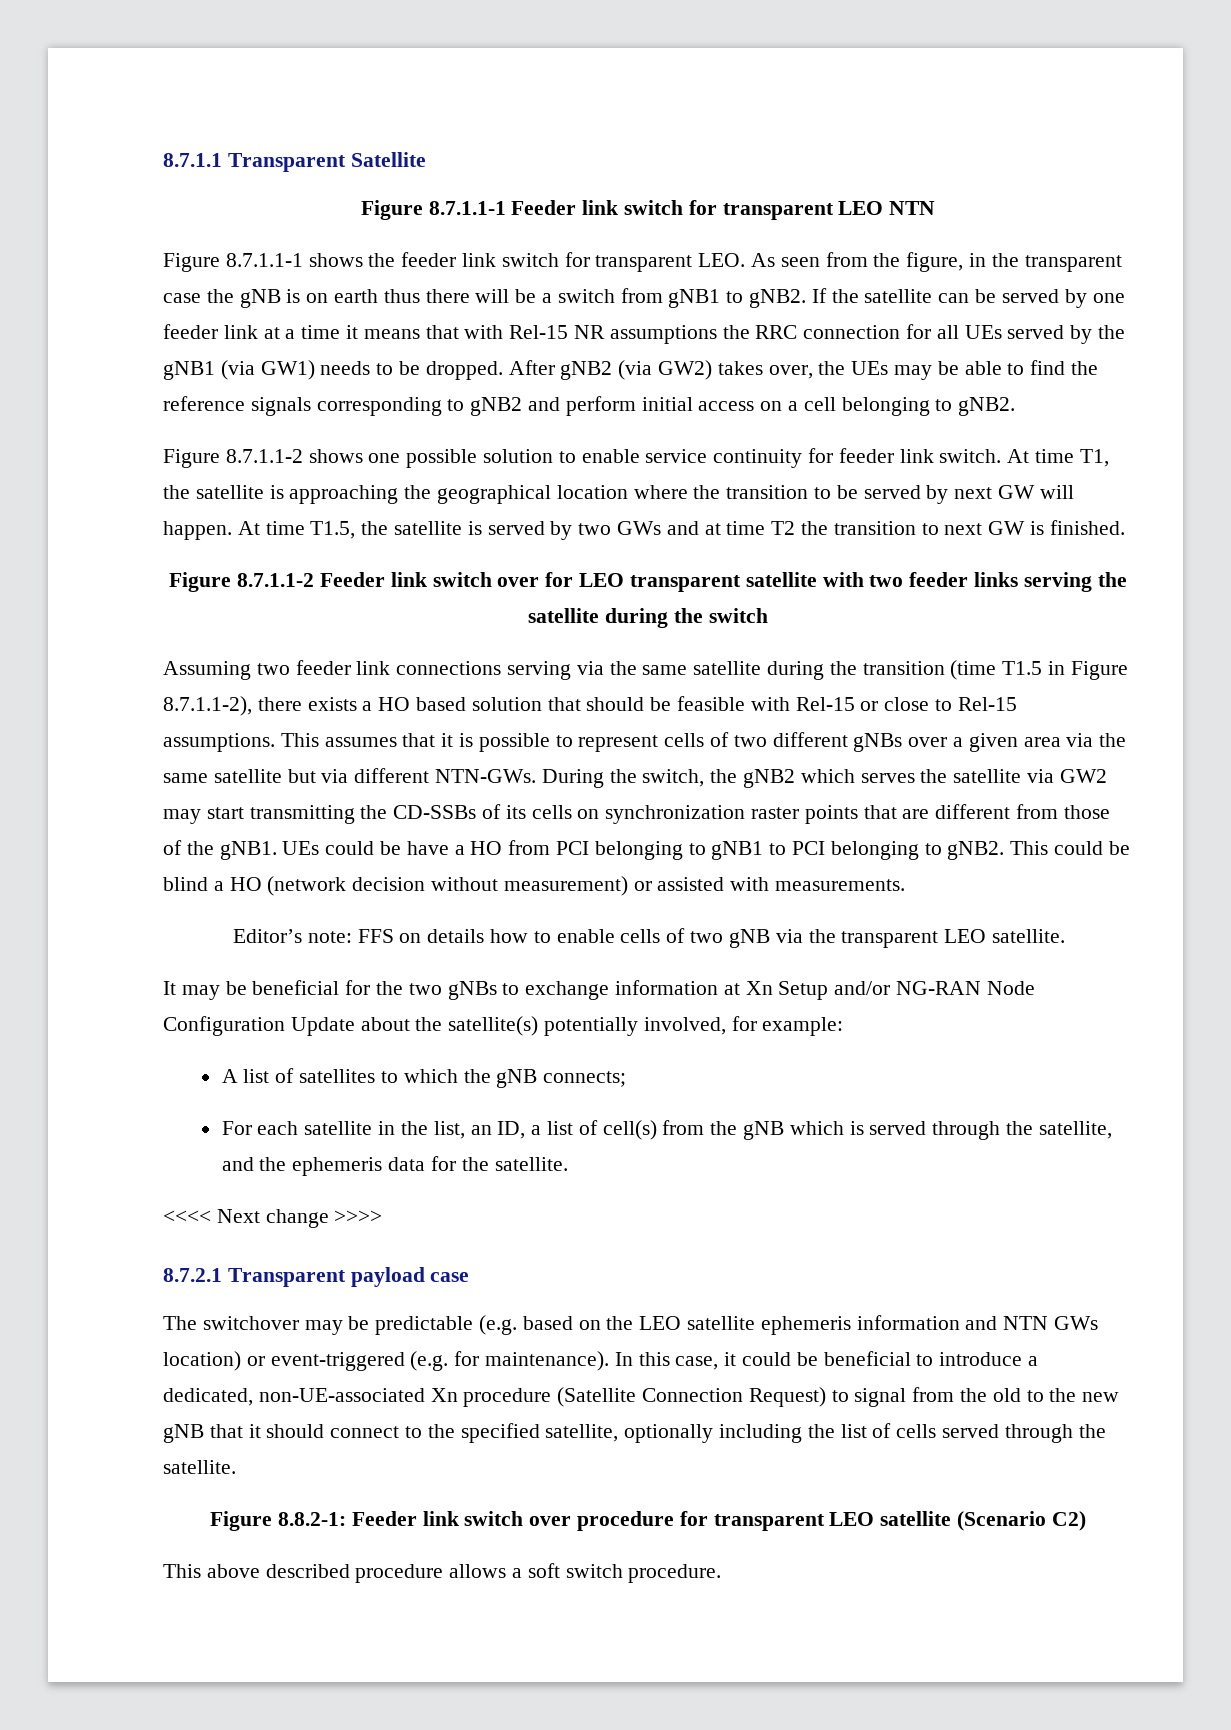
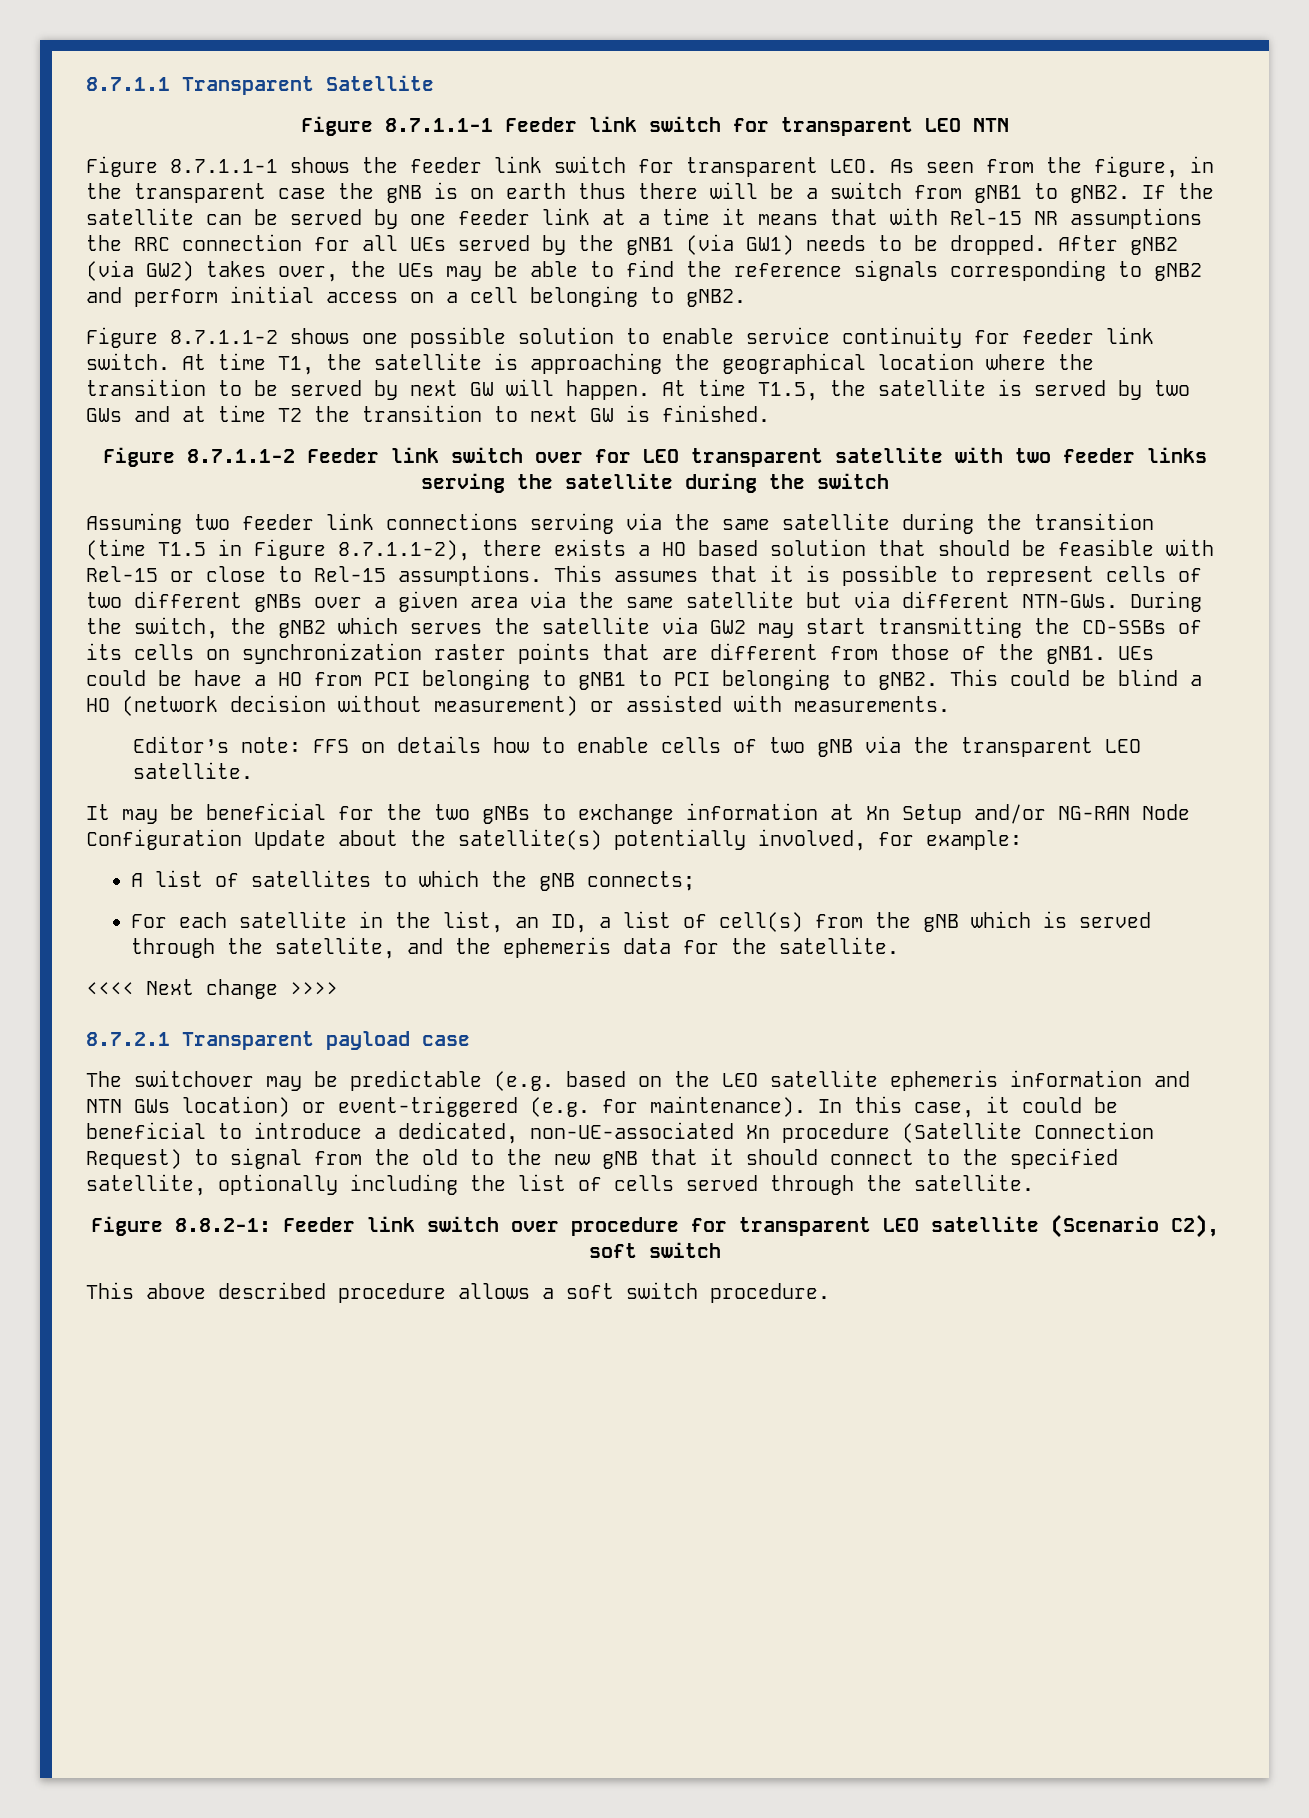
- Figure 8.8.2-1: Feeder link switch over procedure for transparent LEO satellite (Scenario C2)
+ Figure 8.8.2-1: Feeder link switch over procedure for transparent LEO satellite (Scenario C2), soft switch

